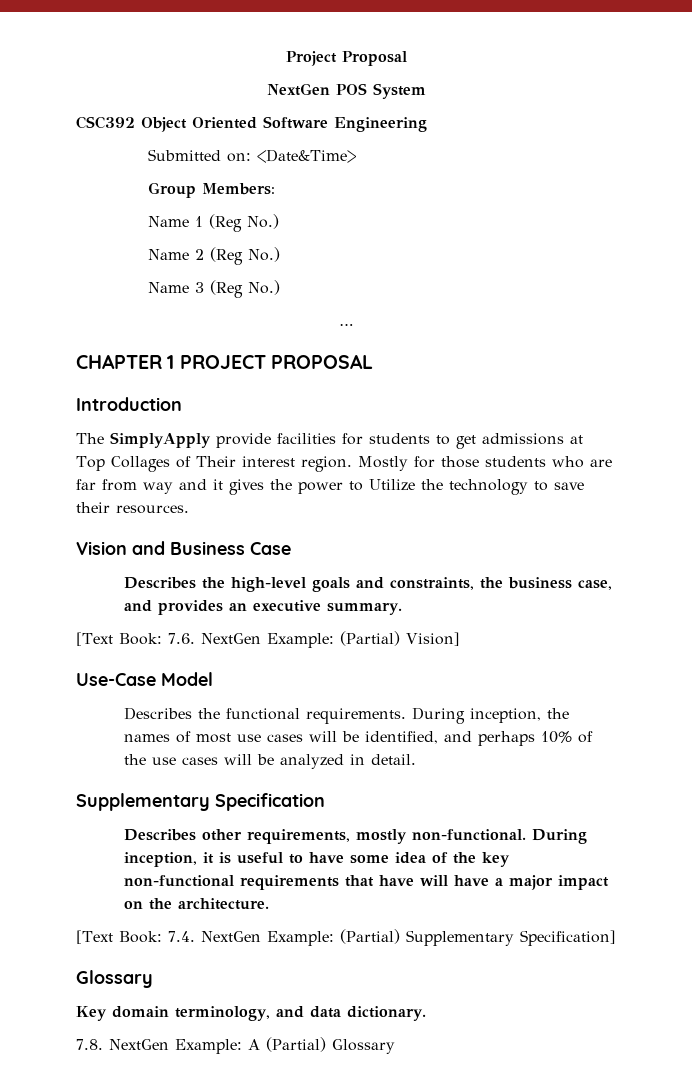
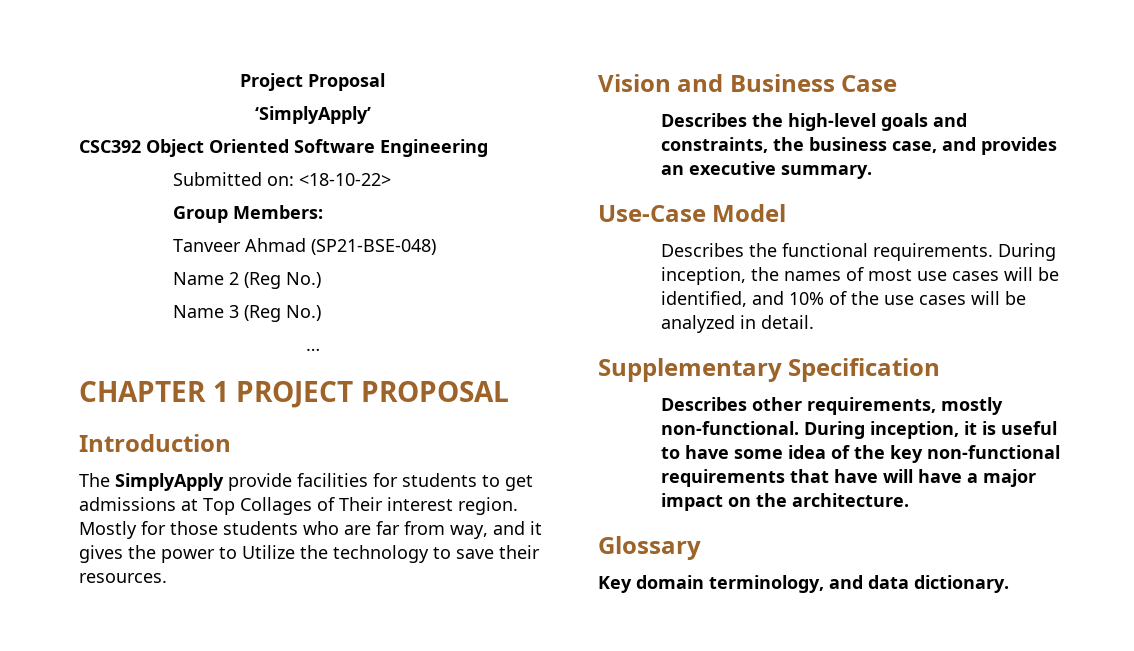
- NextGen POS System
+ ‘SimplyApply’
- Submitted on: <Date&Time>
+ Submitted on: <18-10-22>
- Name 1 (Reg No.)
+ Tanveer Ahmad (SP21-BSE-048)
- Mostly for those students who are far from way and it gives the power to Utilize the technology to save their resources.
+ Mostly for those students who are far from way, and it gives the power to Utilize the technology to save their resources.
- [Text Book: 7.6. NextGen Example: (Partial) Vision]
- During inception, the names of most use cases will be identified, and perhaps 10% of the use cases will be analyzed in detail.
+ During inception, the names of most use cases will be identified, and 10% of the use cases will be analyzed in detail.
- [Text Book: 7.4. NextGen Example: (Partial) Supplementary Specification]
- 7.8. NextGen Example: A (Partial) Glossary

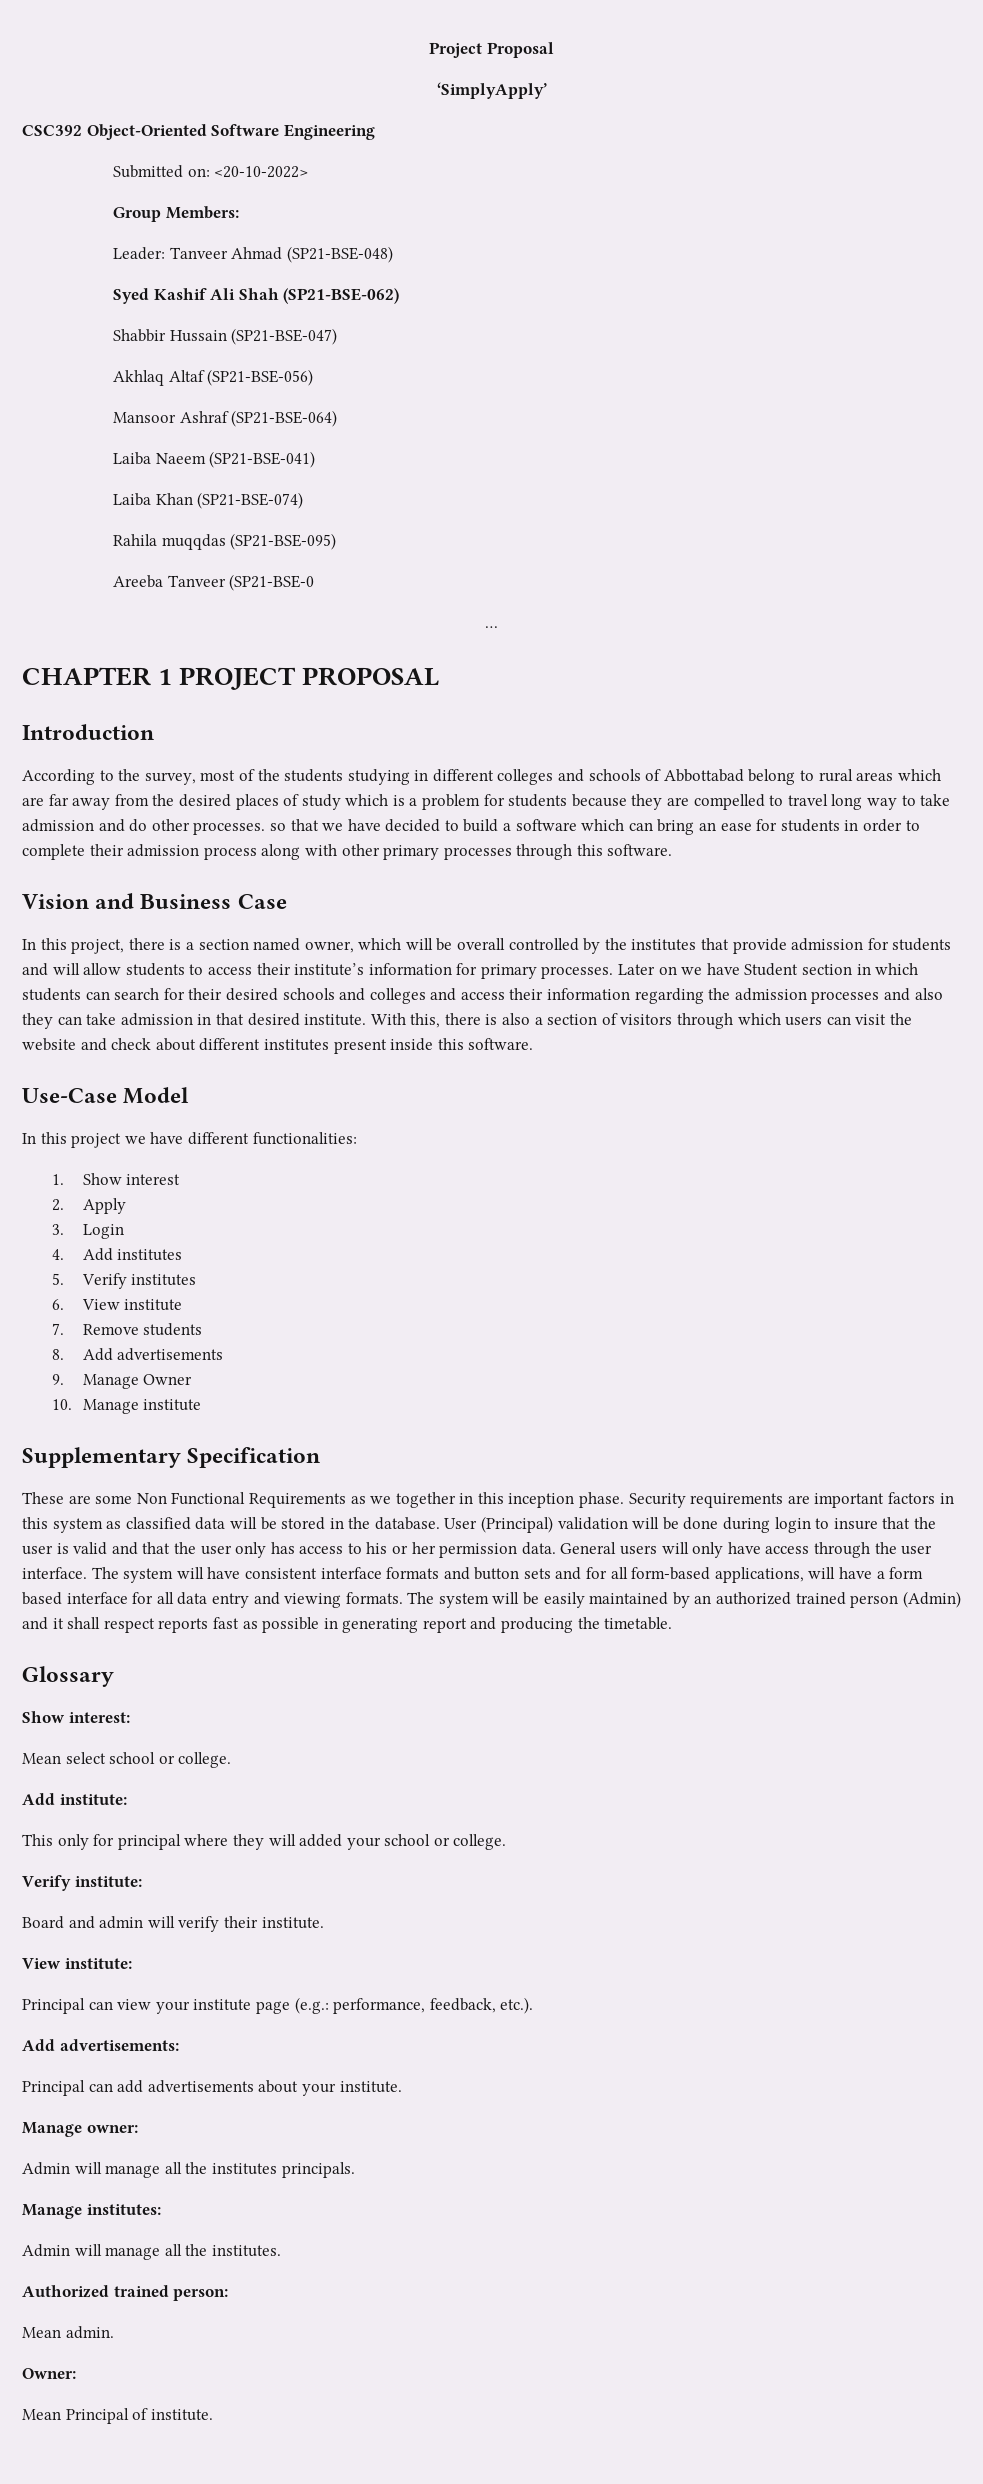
- CSC392 Object Oriented Software Engineering
+ CSC392 Object-Oriented Software Engineering
- Submitted on: <18-10-22>
+ Submitted on: <20-10-2022>
- Tanveer Ahmad (SP21-BSE-048)
+ Leader: Tanveer Ahmad (SP21-BSE-048)
- Name 2 (Reg No.)
- Name 3 (Reg No.)
+ Syed Kashif Ali Shah (SP21-BSE-062)
+ Shabbir Hussain (SP21-BSE-047)
+ Akhlaq Altaf (SP21-BSE-056)
+ Mansoor Ashraf (SP21-BSE-064)
+ Laiba Naeem (SP21-BSE-041)
+ Laiba Khan (SP21-BSE-074)
+ Rahila muqqdas (SP21-BSE-095)
+ Areeba Tanveer (SP21-BSE-0
- The SimplyApply provide facilities for students to get admissions at Top Collages of Their interest region. Mostly for those students who are far from way, and it gives the power to Utilize the technology to save their resources.
+ According to the survey, most of the students studying in different colleges and schools of Abbottabad belong to rural areas which are far away from the desired places of study which is a problem for students because they are compelled to travel long way to take admission and do other processes. so that we have decided to build a software which can bring an ease for students in order to complete their admission process along with other primary processes through this software.
  Vision and Business Case
- Describes the high-level goals and constraints, the business case, and provides an executive summary.
+ In this project, there is a section named owner, which will be overall controlled by the institutes that provide admission for students and will allow students to access their institute’s information for primary processes. Later on we have Student section in which students can search for their desired schools and colleges and access their information regarding the admission processes and also they can take admission in that desired institute. With this, there is also a section of visitors through which users can visit the website and check about different institutes present inside this software.
  Use-Case Model
- Describes the functional requirements. During inception, the names of most use cases will be identified, and 10% of the use cases will be analyzed in detail.
+ In this project we have different functionalities:
+ 1. Show interest
+ 2. Apply
+ 3. Login
+ 4. Add institutes
+ 5. Verify institutes
+ 6. View institute
+ 7. Remove students
+ 8. Add advertisements
+ 9. Manage Owner
+ 10. Manage institute
  Supplementary Specification
- Describes other requirements, mostly non-functional. During inception, it is useful to have some idea of the key non-functional requirements that have will have a major impact on the architecture.
+ These are some Non Functional Requirements as we together in this inception phase. Security requirements are important factors in this system as classified data will be stored in the database. User (Principal) validation will be done during login to insure that the user is valid and that the user only has access to his or her permission data. General users will only have access through the user interface. The system will have consistent interface formats and button sets and for all form-based applications, will have a form based interface for all data entry and viewing formats. The system will be easily maintained by an authorized trained person (Admin) and it shall respect reports fast as possible in generating report and producing the timetable.
  Glossary
- Key domain terminology, and data dictionary.
+ Show interest:
+ Mean select school or college.
+ Add institute:
+ This only for principal where they will added your school or college.
+ Verify institute:
+ Board and admin will verify their institute.
+ View institute:
+ Principal can view your institute page (e.g.: performance, feedback, etc.).
+ Add advertisements:
+ Principal can add advertisements about your institute.
+ Manage owner:
+ Admin will manage all the institutes principals.
+ Manage institutes:
+ Admin will manage all the institutes.
+ Authorized trained person:
+ Mean admin.
+ Owner:
+ Mean Principal of institute.

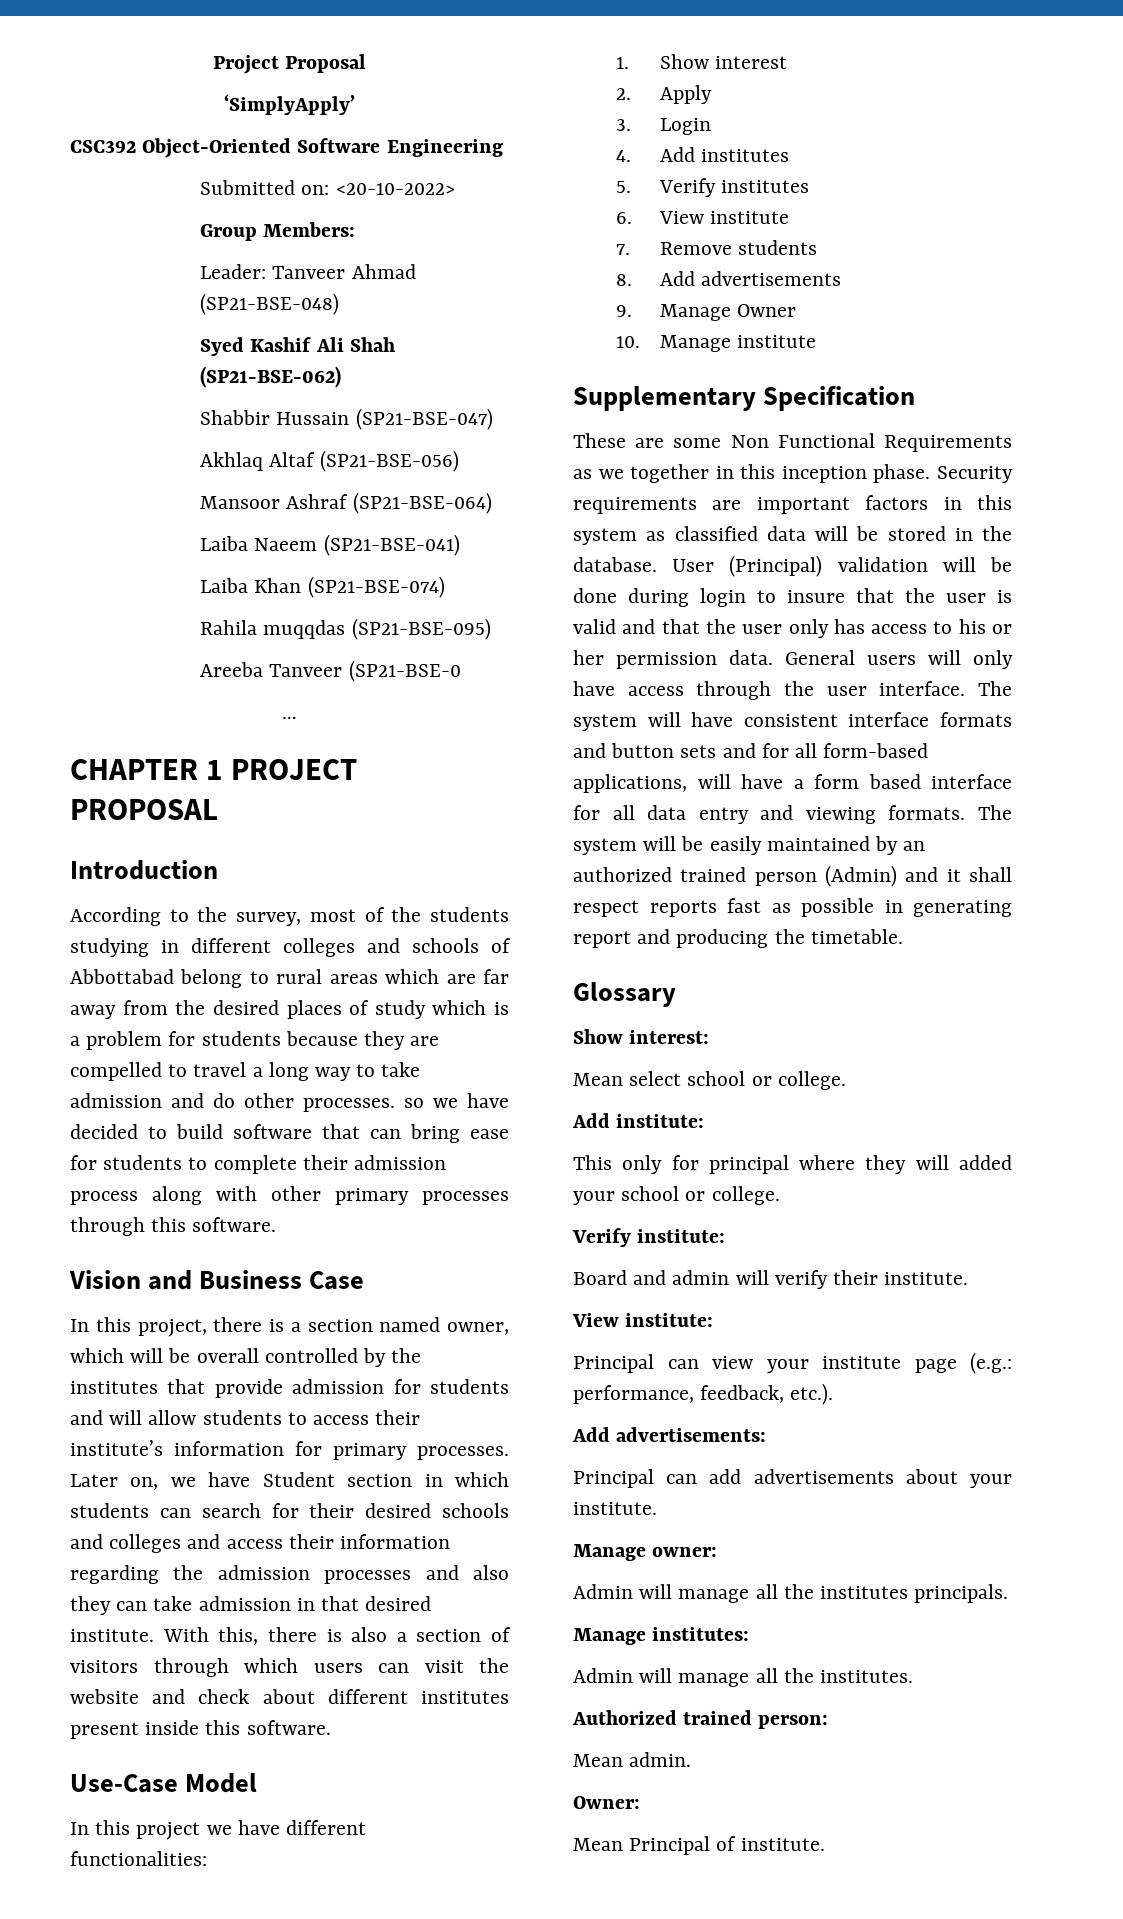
- According to the survey, most of the students studying in different colleges and schools of Abbottabad belong to rural areas which are far away from the desired places of study which is a problem for students because they are compelled to travel long way to take admission and do other processes. so that we have decided to build a software which can bring an ease for students in order to complete their admission process along with other primary processes through this software.
+ According to the survey, most of the students studying in different colleges and schools of Abbottabad belong to rural areas which are far away from the desired places of study which is a problem for students because they are compelled to travel a long way to take admission and do other processes. so we have decided to build software that can bring ease for students to complete their admission process along with other primary processes through this software.
- Later on we have Student section in which students can search for their desired schools and colleges and access their information regarding the admission processes and also they can take admission in that desired institute.
+ Later on, we have Student section in which students can search for their desired schools and colleges and access their information regarding the admission processes and also they can take admission in that desired institute.

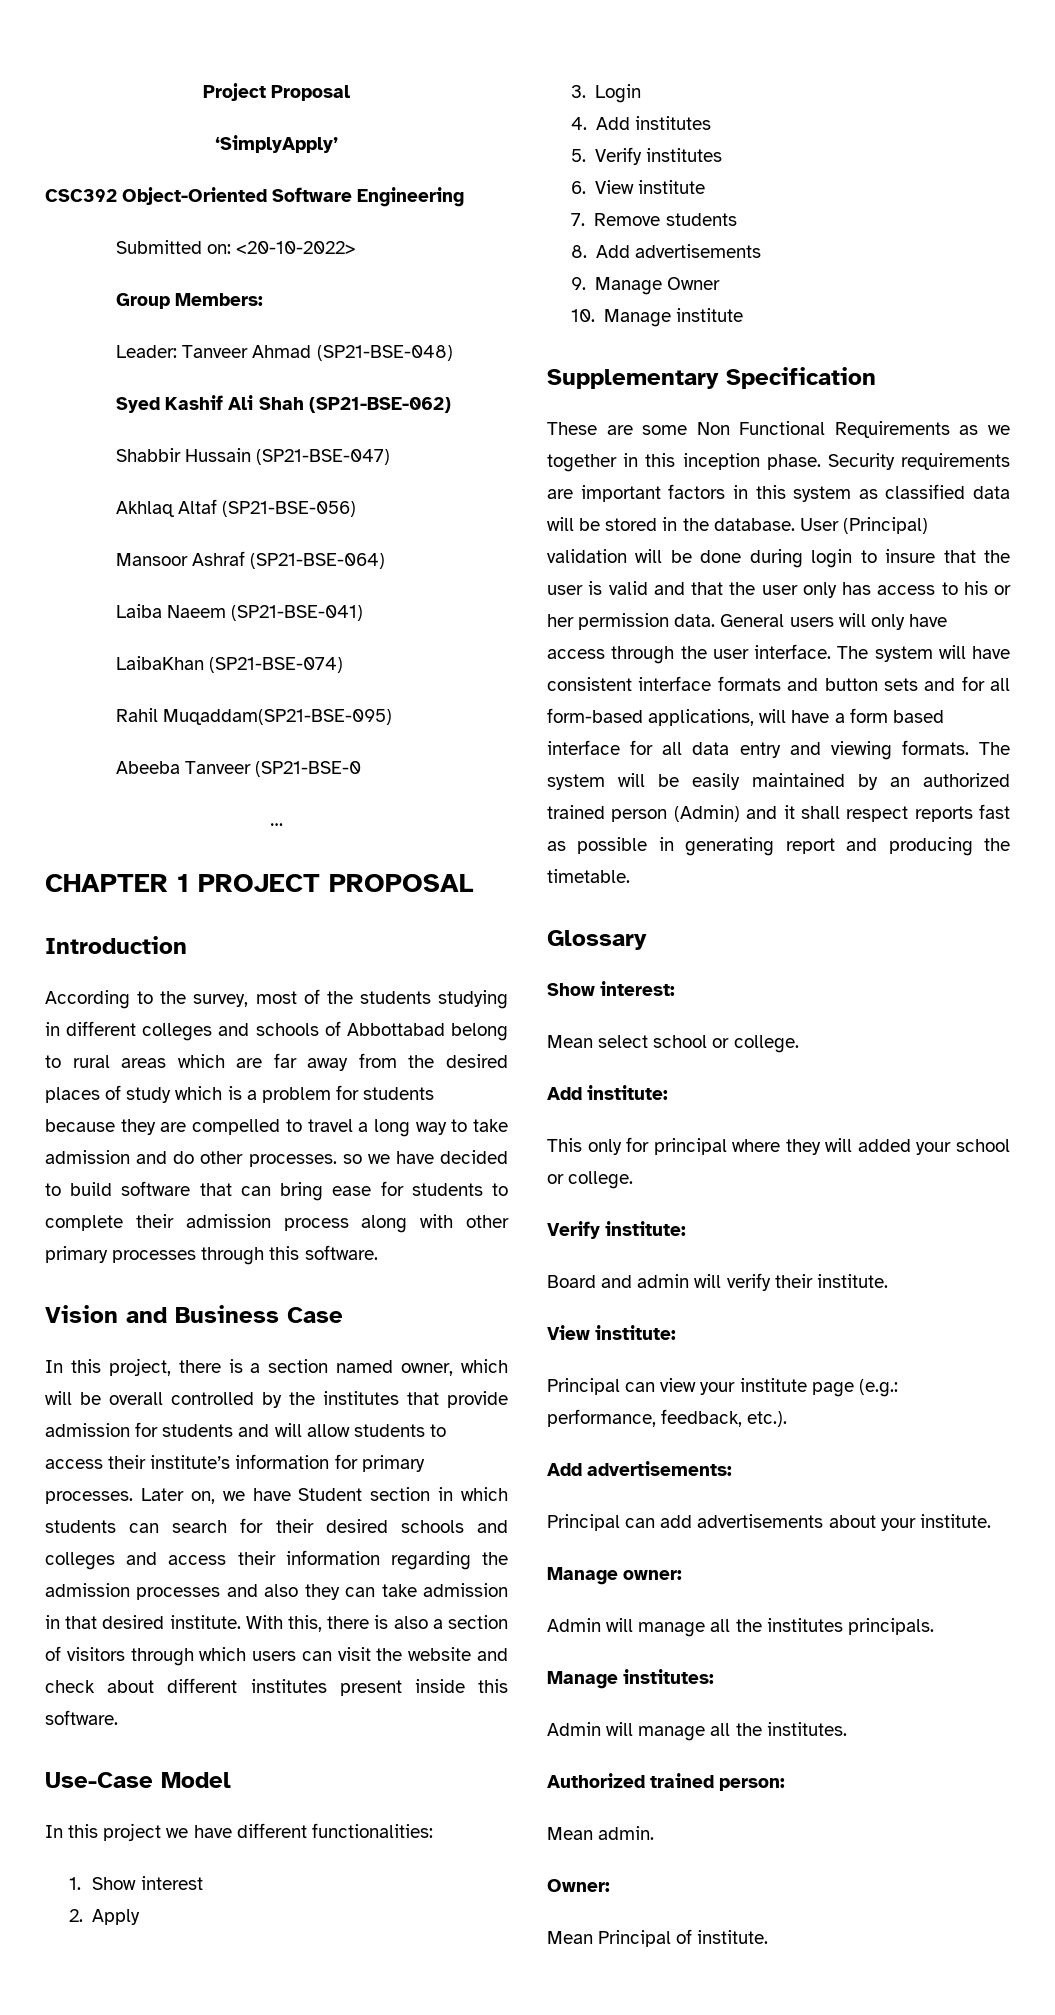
- Laiba Khan (SP21-BSE-074)
+ LaibaKhan (SP21-BSE-074)
- Rahila muqqdas (SP21-BSE-095)
- Areeba Tanveer (SP21-BSE-0
+ Rahil Muqaddam(SP21-BSE-095)
+ Abeeba Tanveer (SP21-BSE-0

